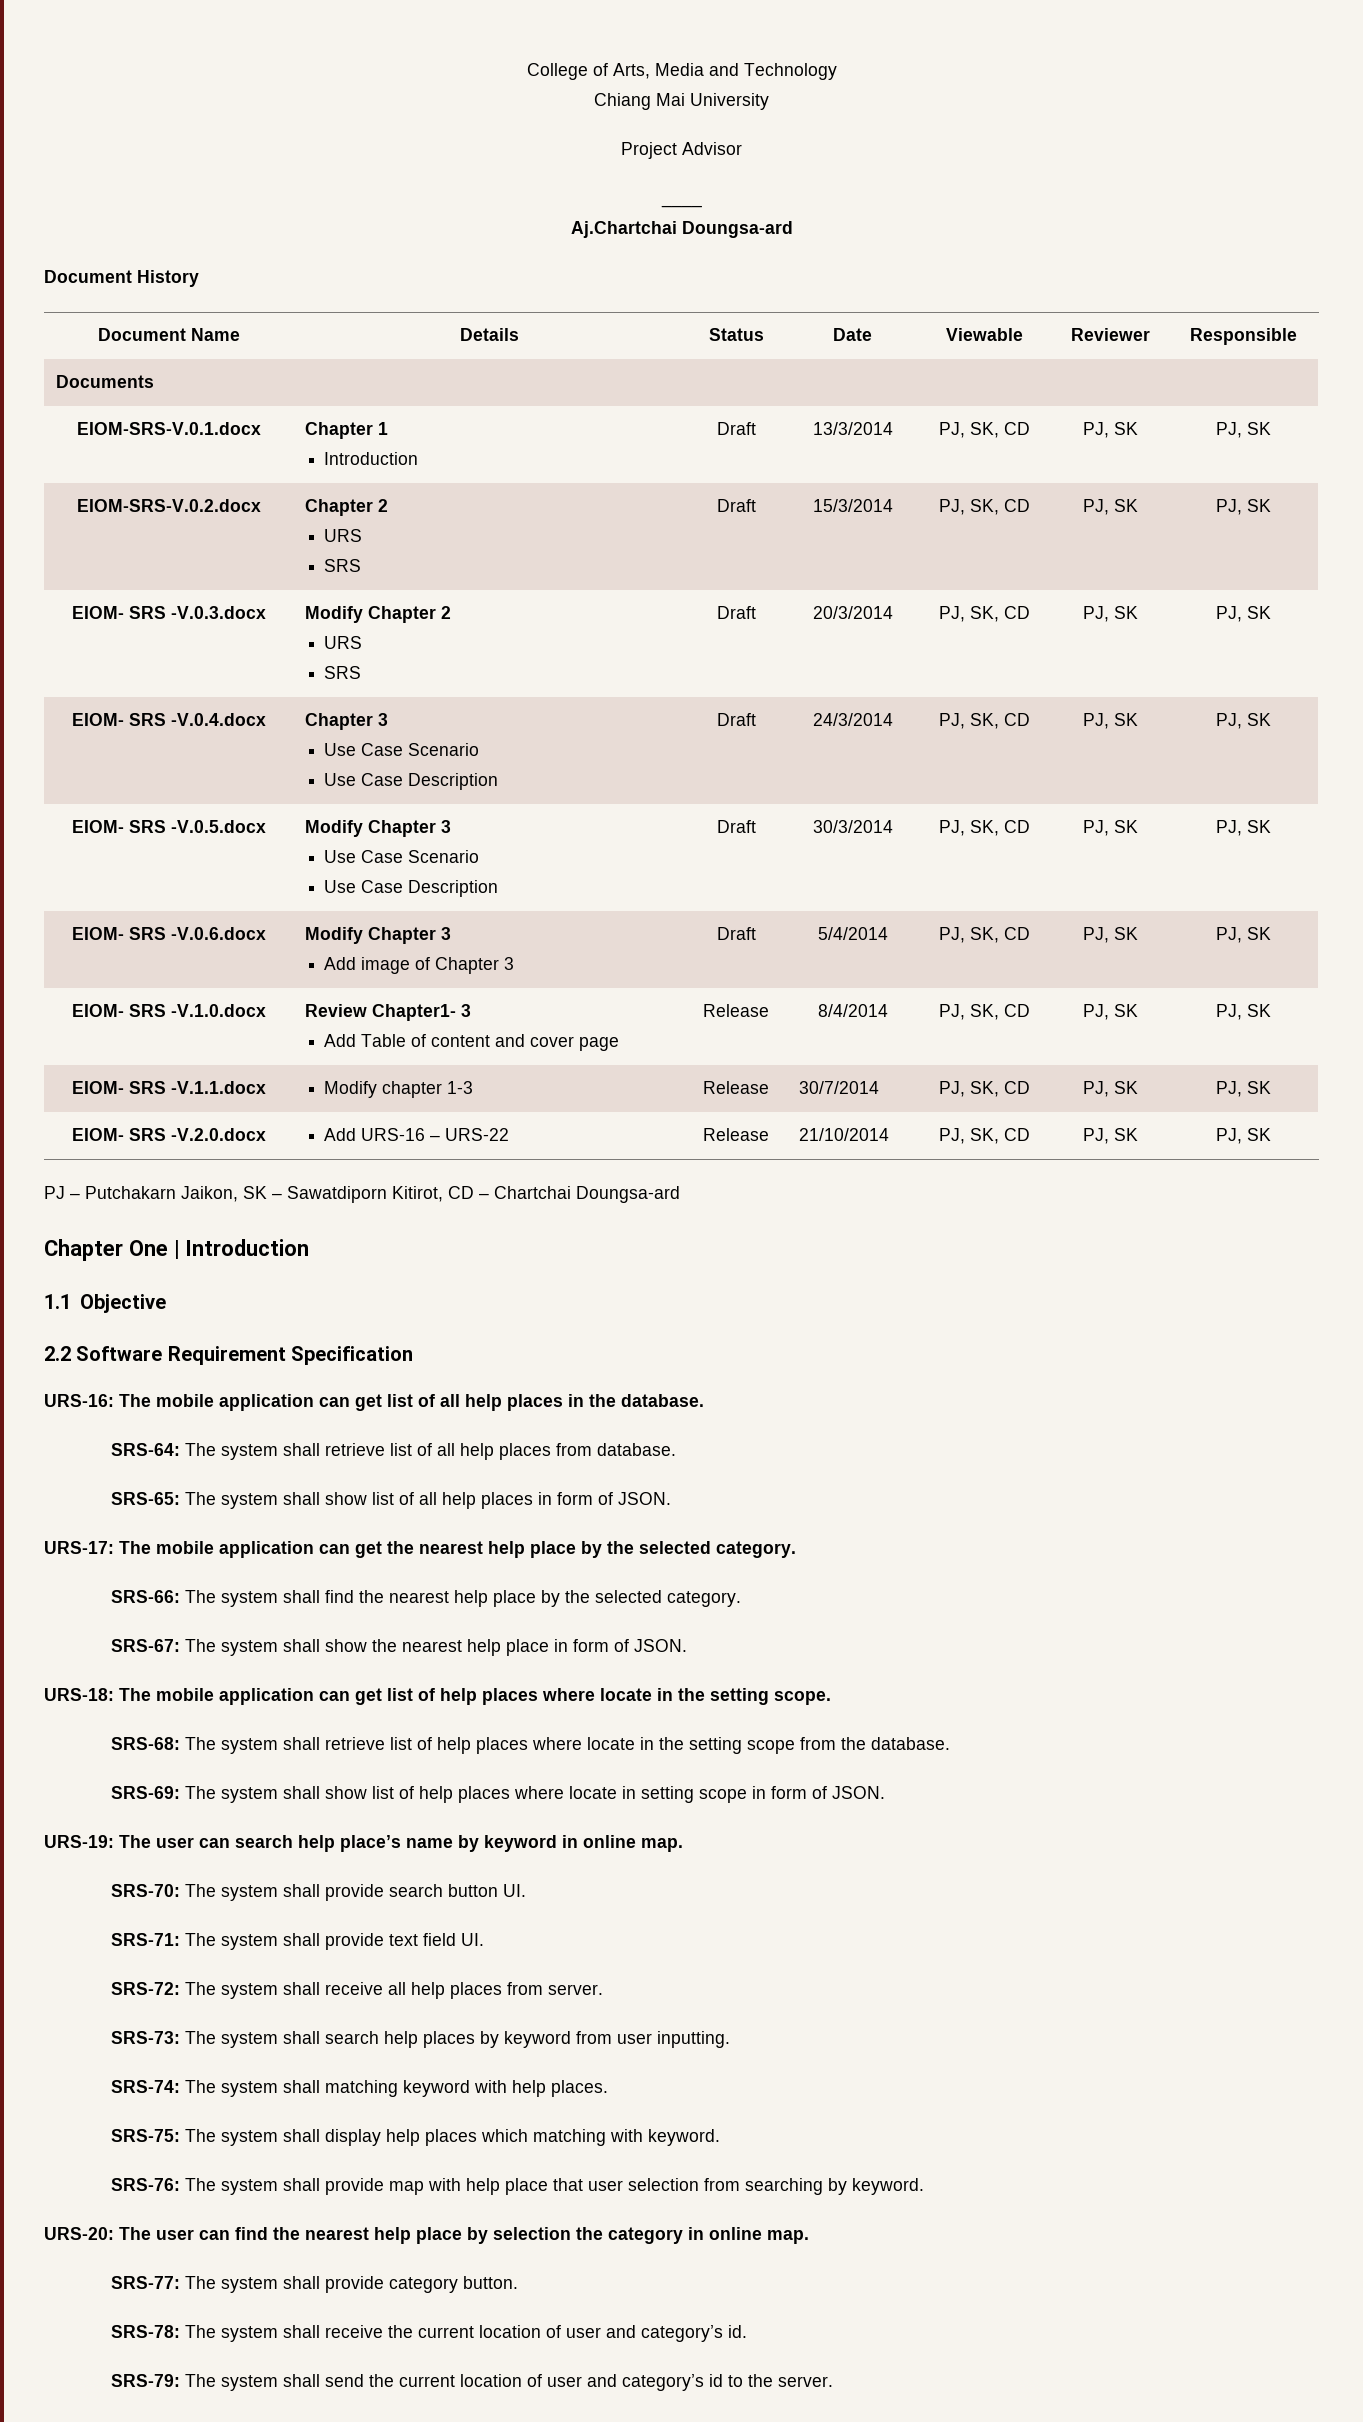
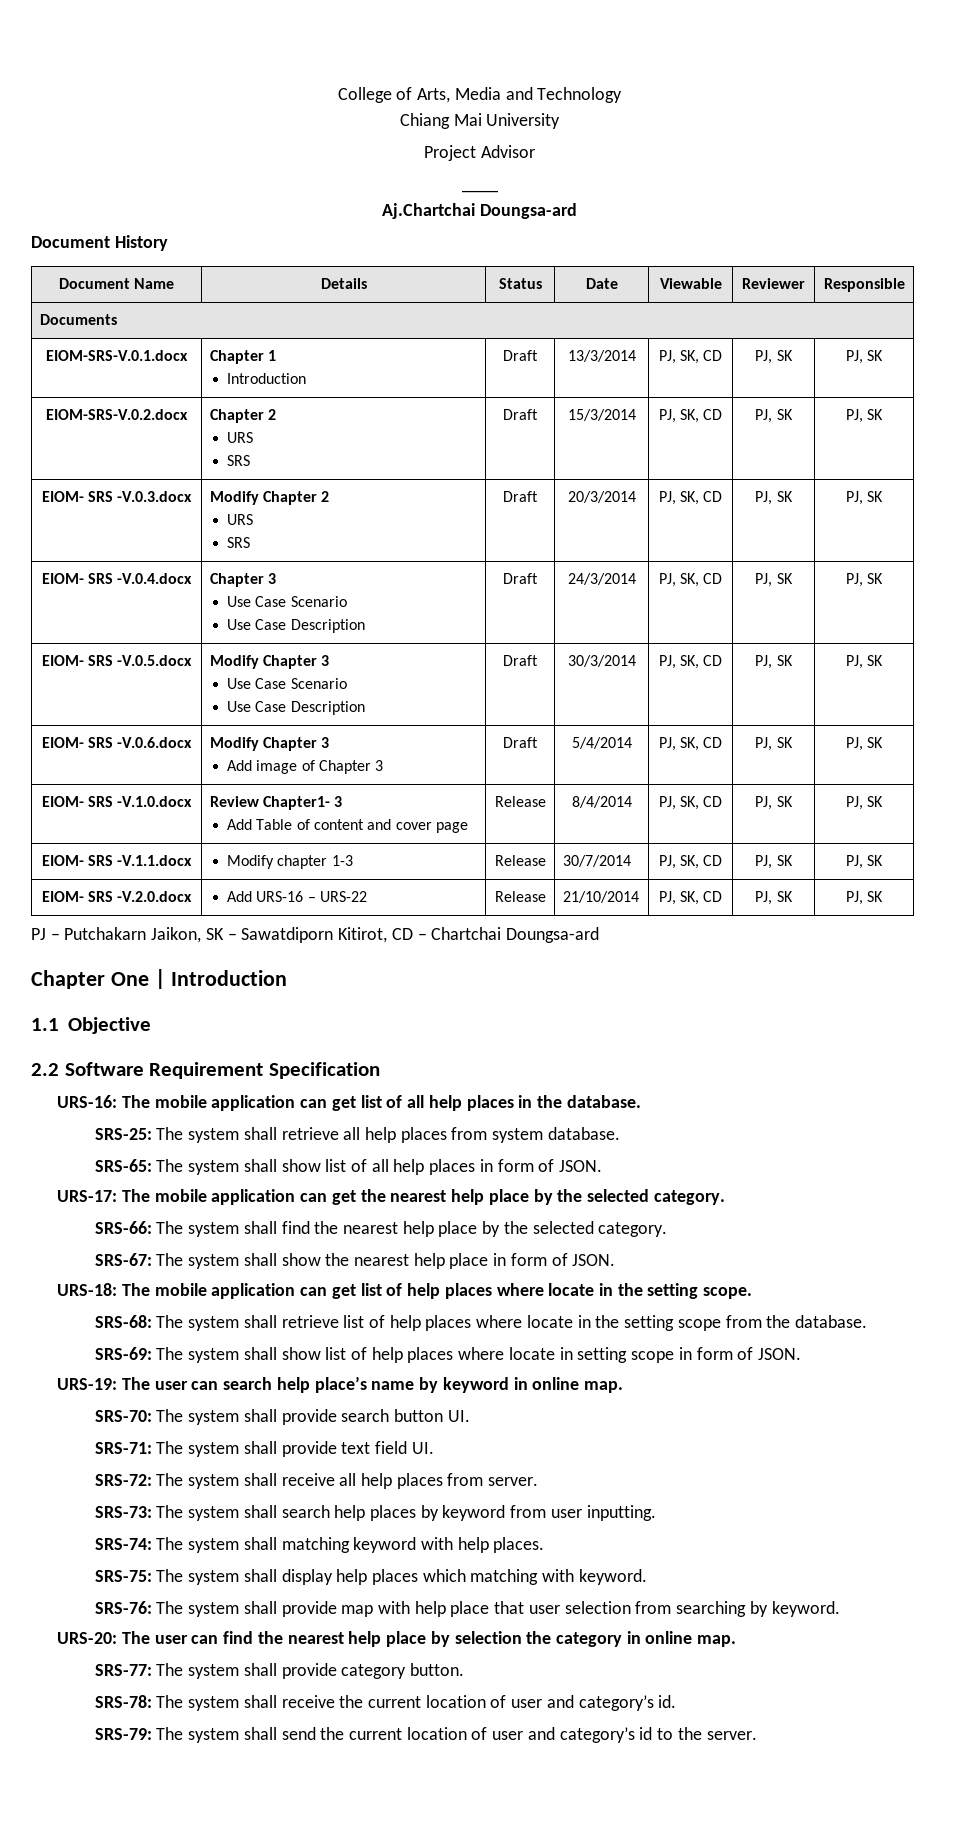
- SRS-64: The system shall retrieve list of all help places from database.
+ SRS-25: The system shall retrieve all help places from system database.

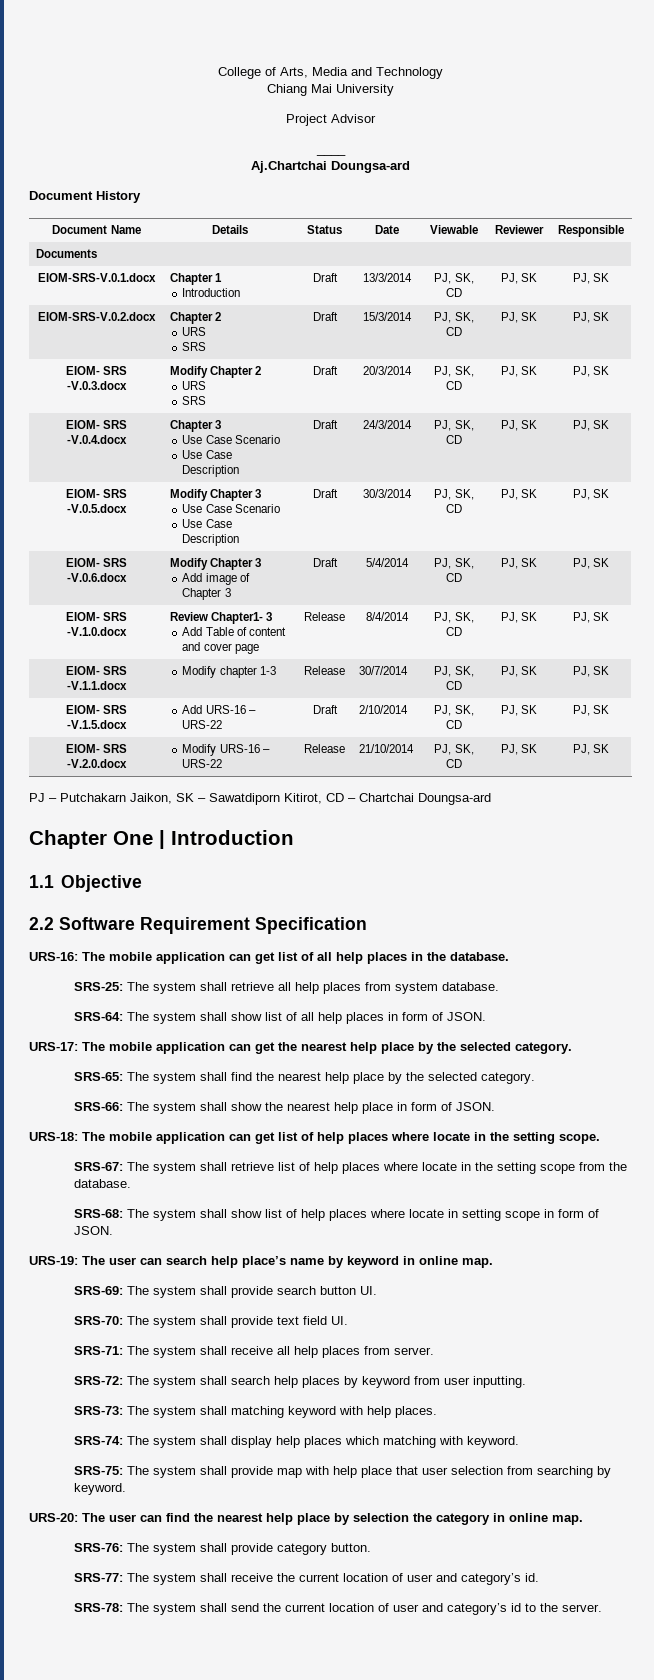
+ EIOM- SRS -V.1.5.docx | Add URS-16 – URS-22 | Draft | 2/10/2014 | PJ, SK, CD | PJ, SK | PJ, SK
- EIOM- SRS -V.2.0.docx | Add URS-16 – URS-22 | Release | 21/10/2014 | PJ, SK, CD | PJ, SK | PJ, SK
+ EIOM- SRS -V.2.0.docx | Modify URS-16 – URS-22 | Release | 21/10/2014 | PJ, SK, CD | PJ, SK | PJ, SK
- SRS-65: The system shall show list of all help places in form of JSON.
+ SRS-64: The system shall show list of all help places in form of JSON.
- SRS-66: The system shall find the nearest help place by the selected category.
+ SRS-65: The system shall find the nearest help place by the selected category.
- SRS-67: The system shall show the nearest help place in form of JSON.
+ SRS-66: The system shall show the nearest help place in form of JSON.
- SRS-68: The system shall retrieve list of help places where locate in the setting scope from the database.
+ SRS-67: The system shall retrieve list of help places where locate in the setting scope from the database.
- SRS-69: The system shall show list of help places where locate in setting scope in form of JSON.
+ SRS-68: The system shall show list of help places where locate in setting scope in form of JSON.
- SRS-70: The system shall provide search button UI.
+ SRS-69: The system shall provide search button UI.
- SRS-71: The system shall provide text field UI.
+ SRS-70: The system shall provide text field UI.
- SRS-72: The system shall receive all help places from server.
+ SRS-71: The system shall receive all help places from server.
- SRS-73: The system shall search help places by keyword from user inputting.
+ SRS-72: The system shall search help places by keyword from user inputting.
- SRS-74: The system shall matching keyword with help places.
+ SRS-73: The system shall matching keyword with help places.
- SRS-75: The system shall display help places which matching with keyword.
+ SRS-74: The system shall display help places which matching with keyword.
- SRS-76: The system shall provide map with help place that user selection from searching by keyword.
+ SRS-75: The system shall provide map with help place that user selection from searching by keyword.
- SRS-77: The system shall provide category button.
+ SRS-76: The system shall provide category button.
- SRS-78: The system shall receive the current location of user and category’s id.
+ SRS-77: The system shall receive the current location of user and category’s id.
- SRS-79: The system shall send the current location of user and category’s id to the server.
+ SRS-78: The system shall send the current location of user and category’s id to the server.

